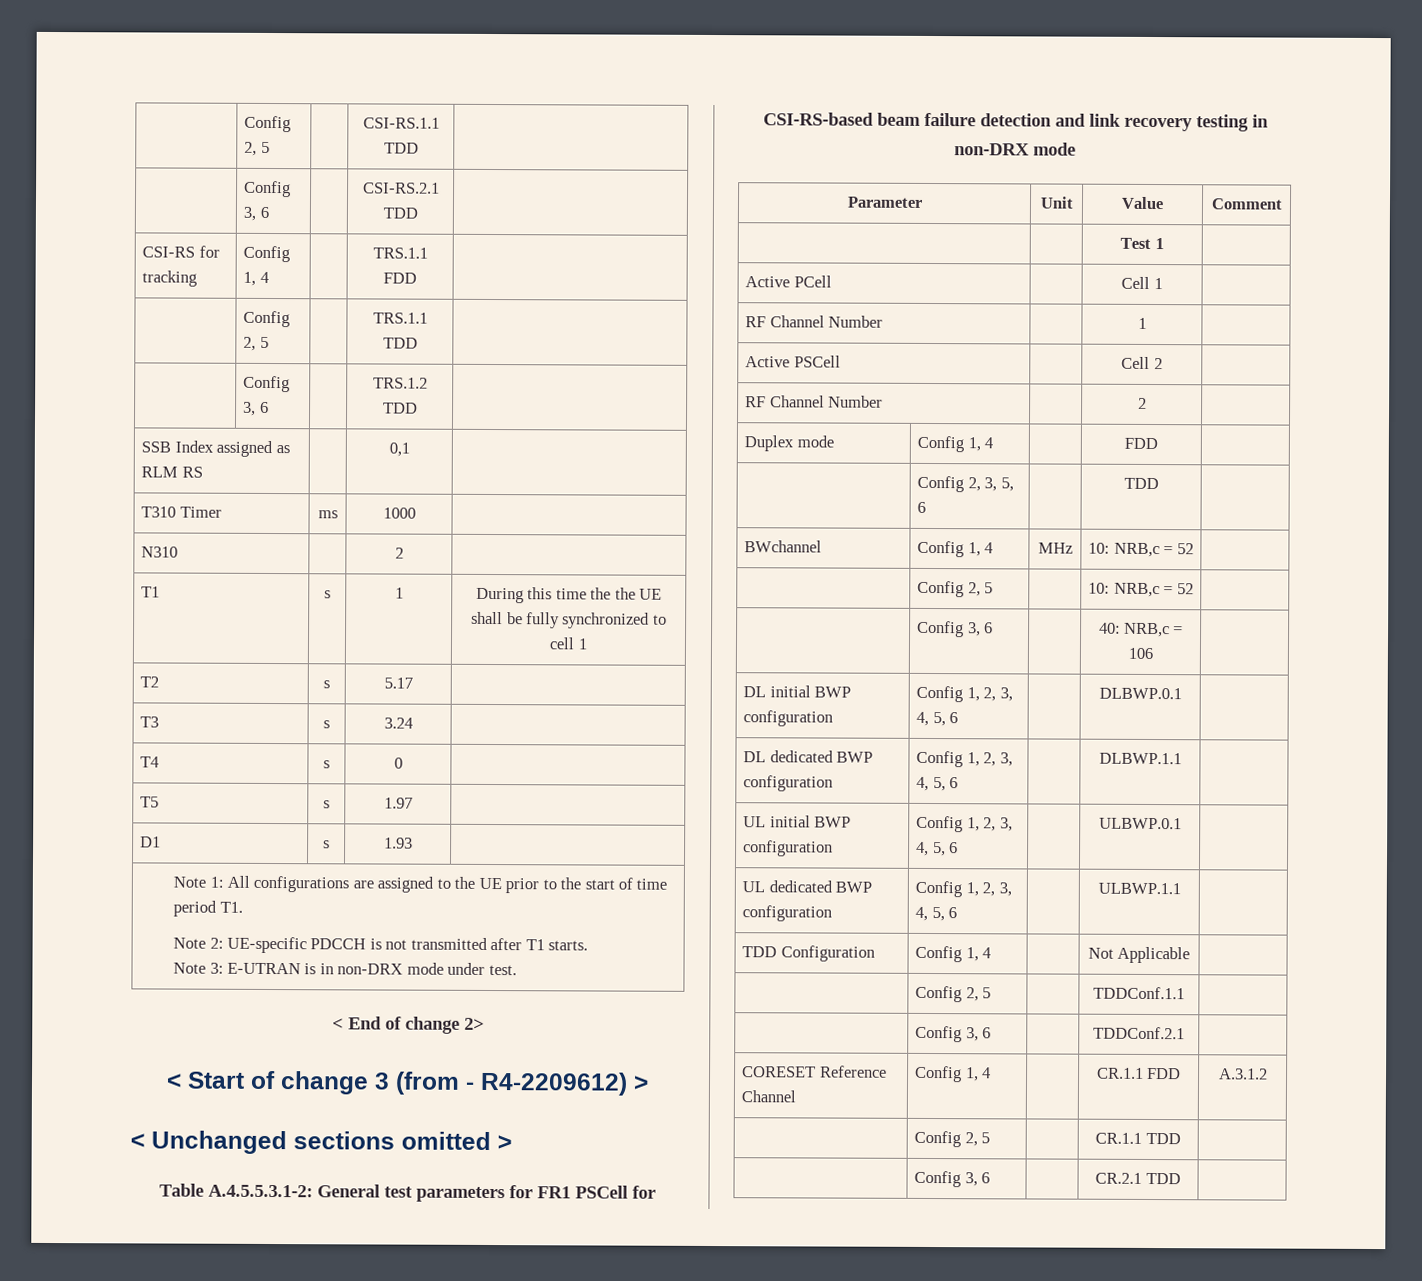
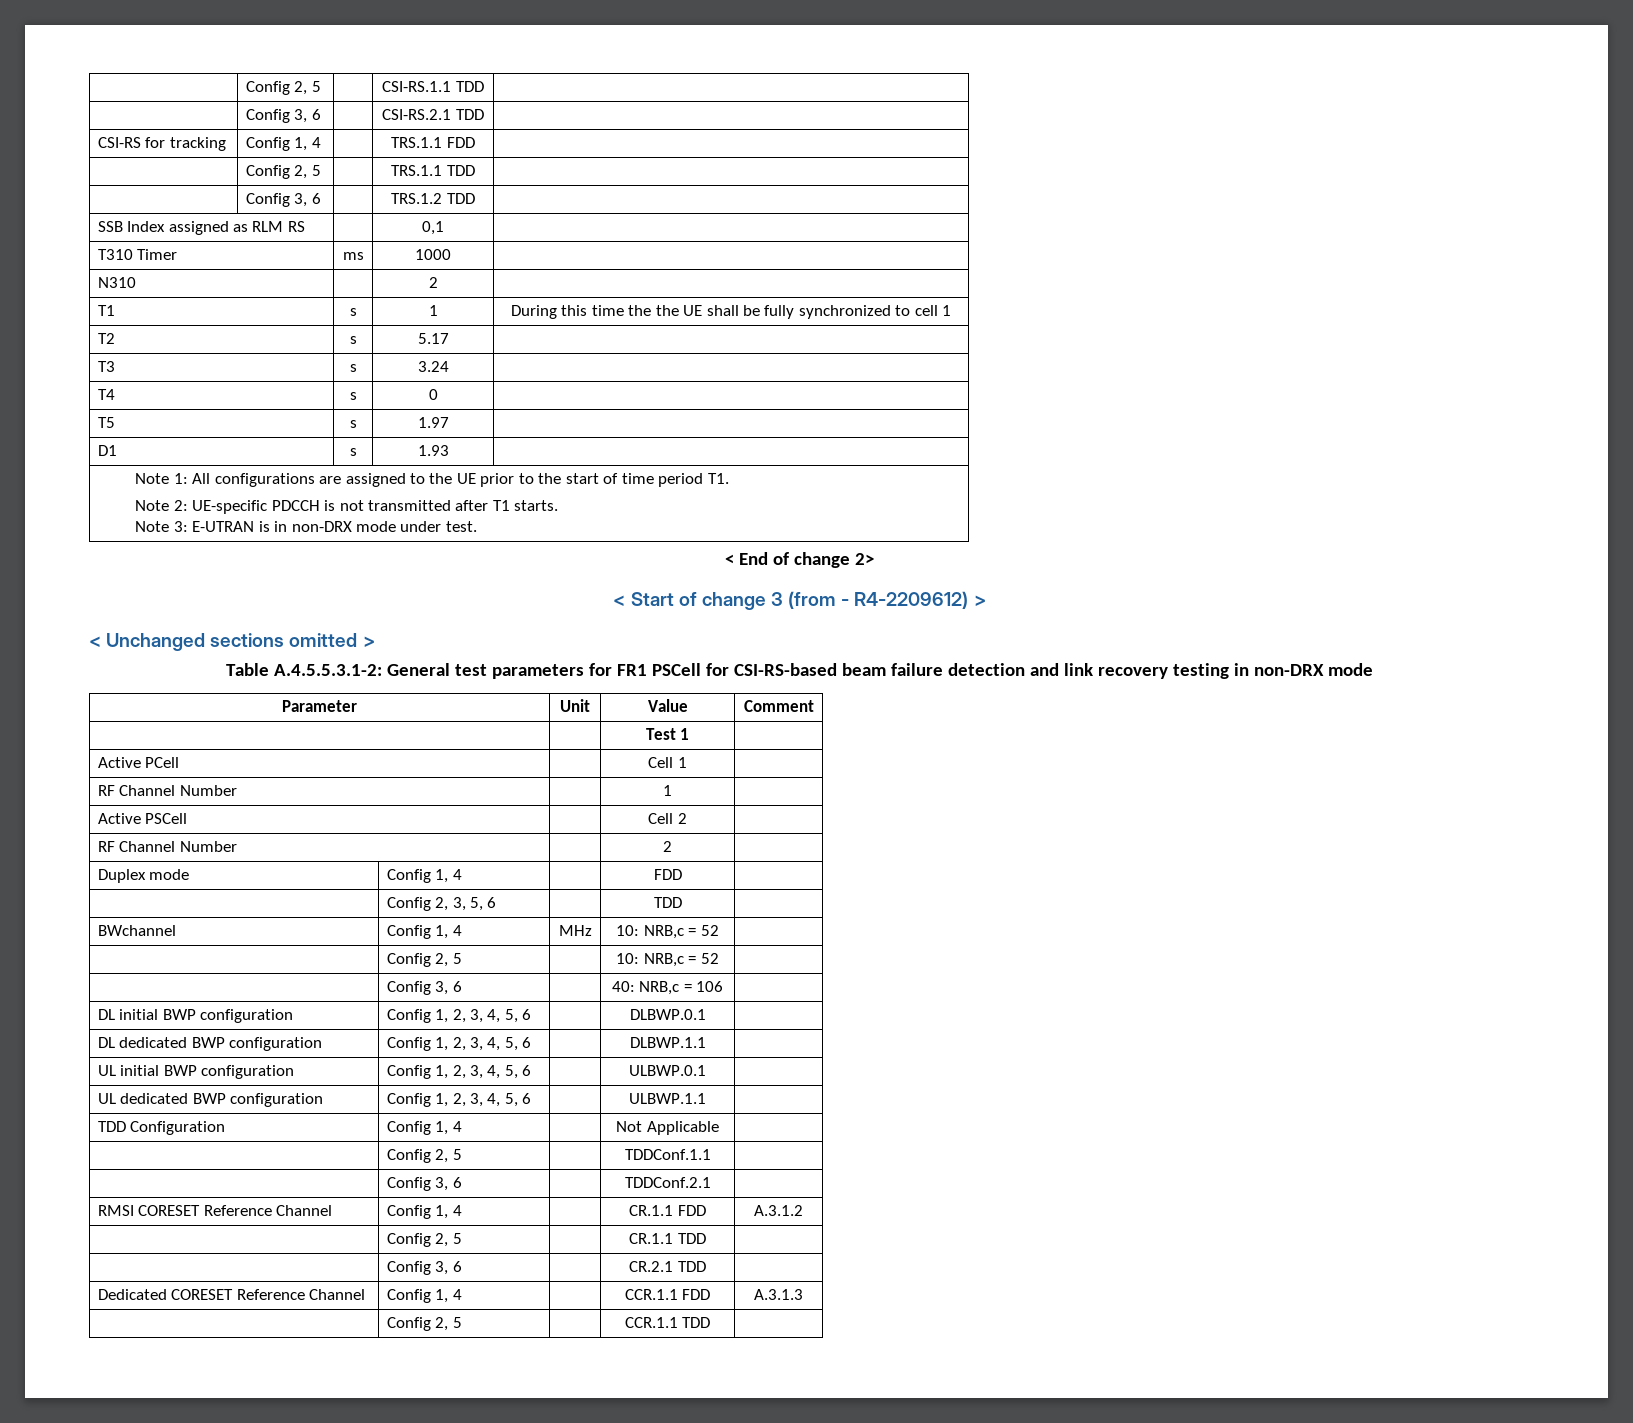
- CORESET Reference Channel | Config 1, 4 | | CR.1.1 FDD | A.3.1.2
+ RMSI CORESET Reference Channel | Config 1, 4 | | CR.1.1 FDD | A.3.1.2
+ Dedicated CORESET Reference Channel | Config 1, 4 | | CCR.1.1 FDD | A.3.1.3
+ | Config 2, 5 | | CCR.1.1 TDD |

